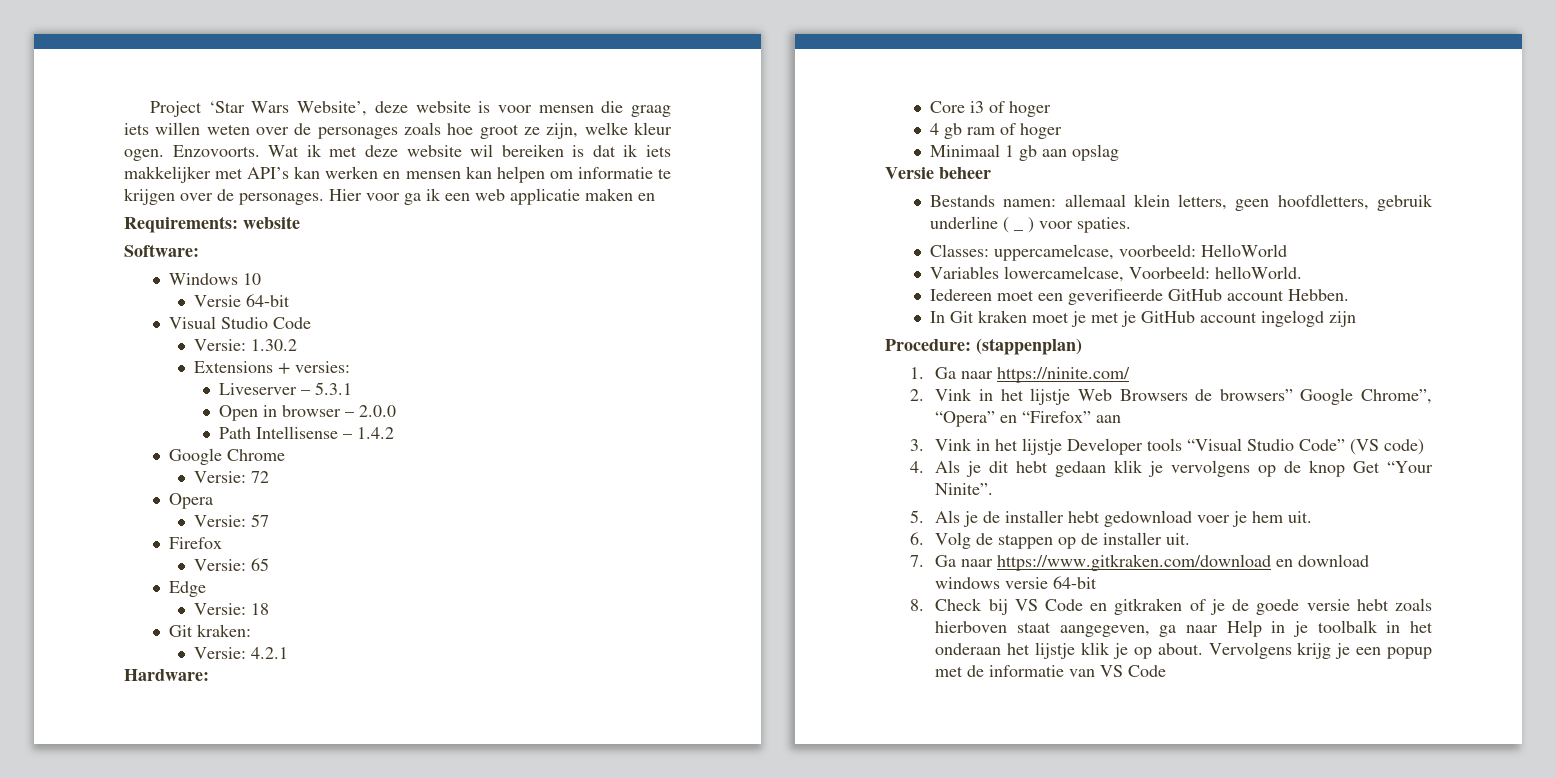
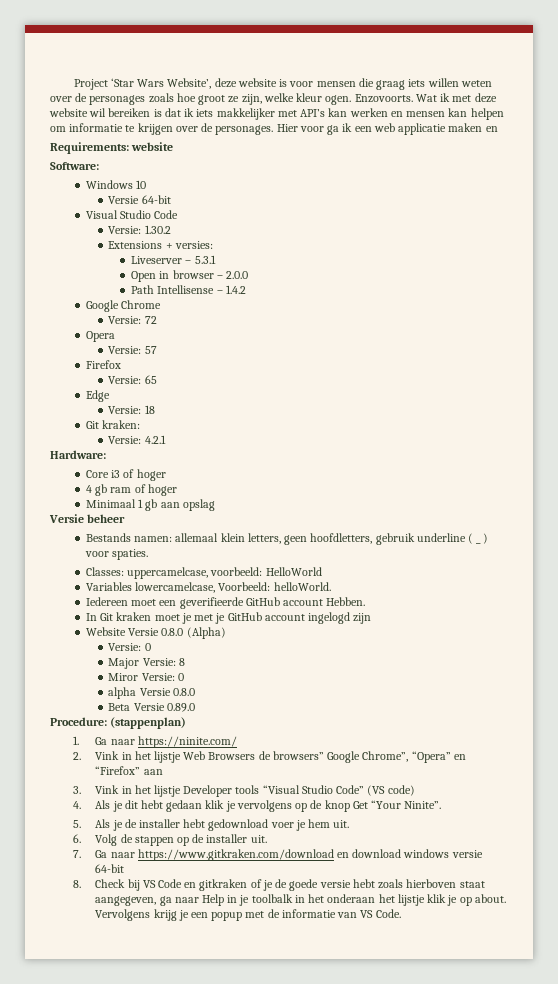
+ Website Versie 0.8.0 (Alpha)
+ Versie: 0
+ Major Versie: 8
+ Miror Versie: 0
+ alpha Versie 0.8.0
+ Beta Versie 0.89.0
- Vervolgens krijg je een popup met de informatie van VS Code
+ Vervolgens krijg je een popup met de informatie van VS Code.

